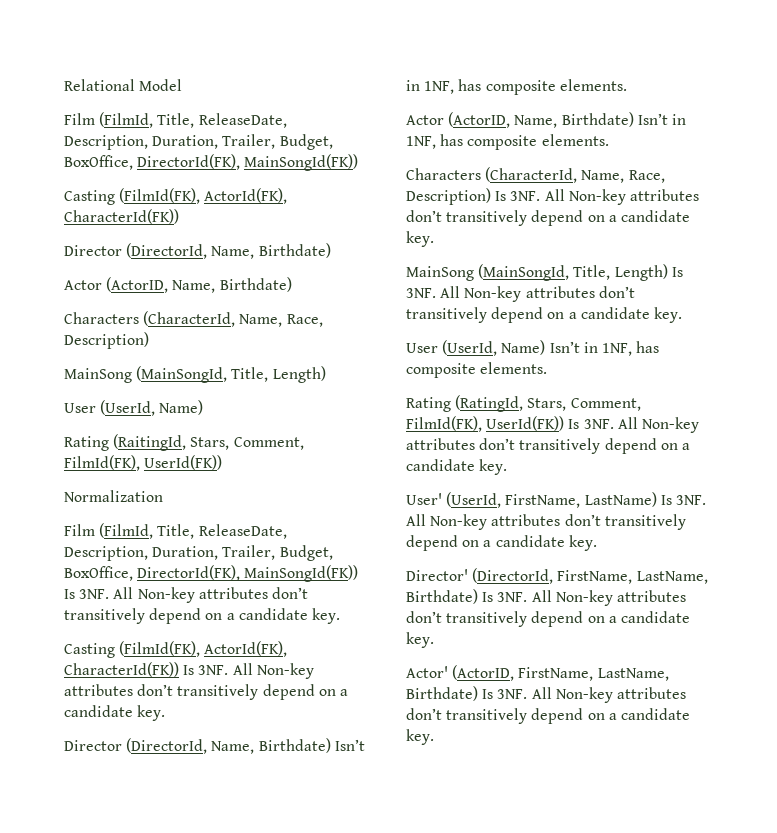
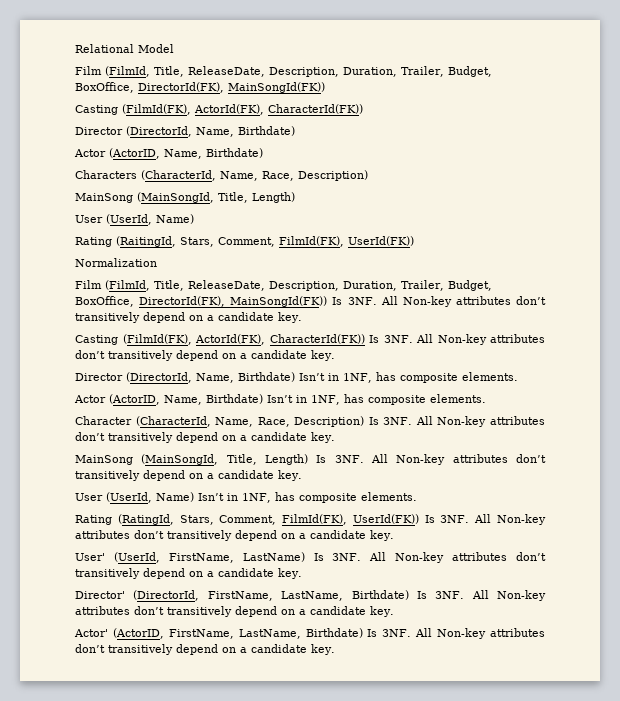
- Characters (CharacterId, Name, Race, Description) Is 3NF.
+ Character (CharacterId, Name, Race, Description) Is 3NF.

